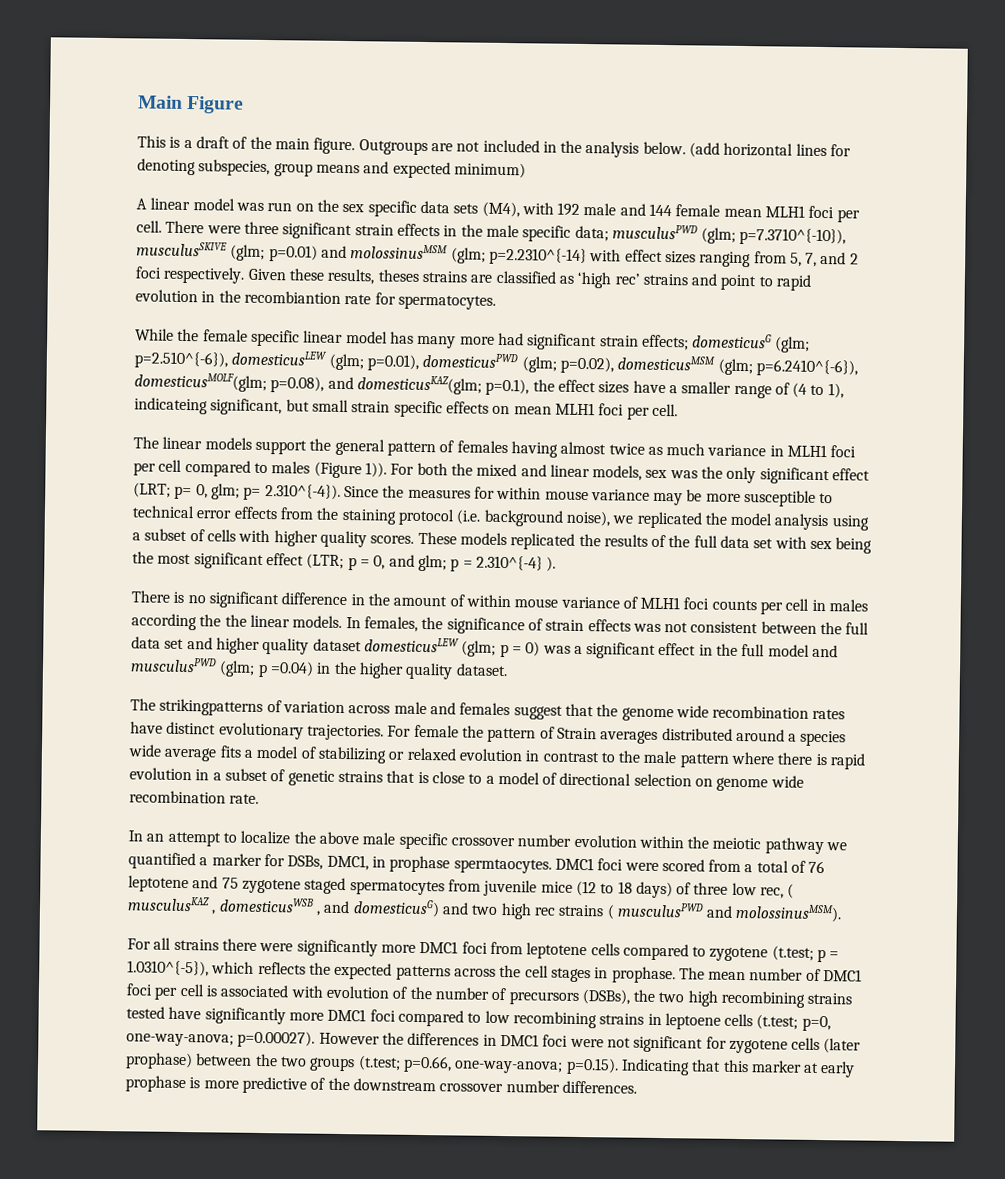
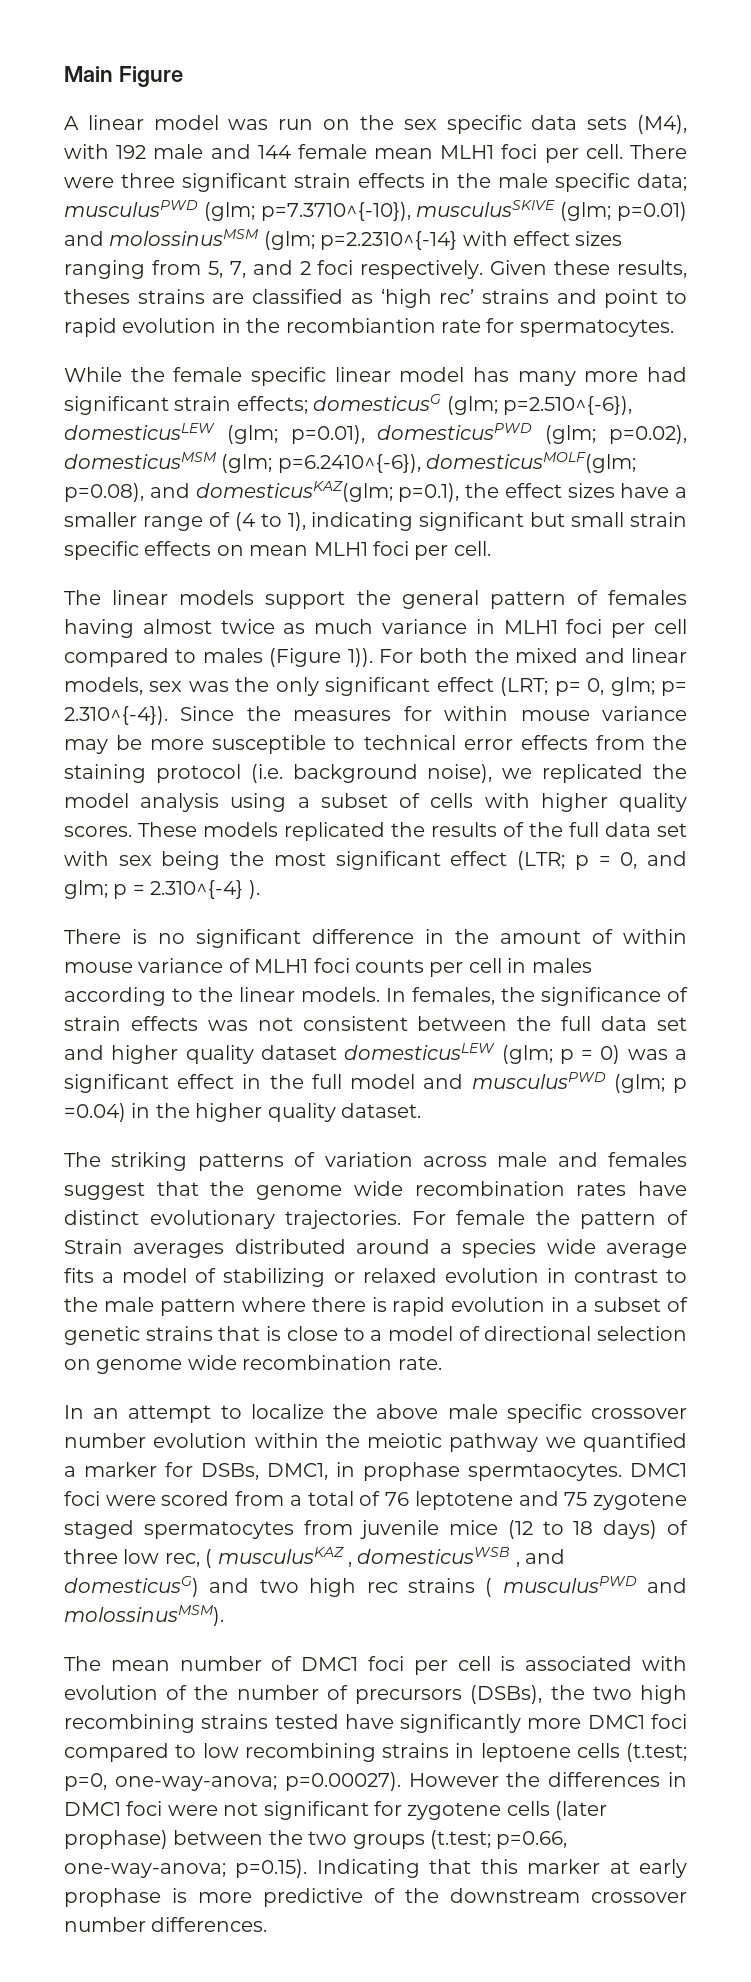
- This is a draft of the main figure. Outgroups are not included in the analysis below. (add horizontal lines for denoting subspecies, group means and expected minimum)
- While the female specific linear model has many more had significant strain effects; domesticusG (glm; p=2.510^{-6}), domesticusLEW (glm; p=0.01), domesticusPWD (glm; p=0.02), domesticusMSM (glm; p=6.2410^{-6}), domesticusMOLF(glm; p=0.08), and domesticusKAZ(glm; p=0.1), the effect sizes have a smaller range of (4 to 1), indicateing significant, but small strain specific effects on mean MLH1 foci per cell.
+ While the female specific linear model has many more had significant strain effects; domesticusG (glm; p=2.510^{-6}), domesticusLEW (glm; p=0.01), domesticusPWD (glm; p=0.02), domesticusMSM (glm; p=6.2410^{-6}), domesticusMOLF(glm; p=0.08), and domesticusKAZ(glm; p=0.1), the effect sizes have a smaller range of (4 to 1), indicating significant but small strain specific effects on mean MLH1 foci per cell.
- There is no significant difference in the amount of within mouse variance of MLH1 foci counts per cell in males according the the linear models.
+ There is no significant difference in the amount of within mouse variance of MLH1 foci counts per cell in males according to the linear models.
- The strikingpatterns of variation across male and females suggest that the genome wide recombination rates have distinct evolutionary trajectories.
+ The striking patterns of variation across male and females suggest that the genome wide recombination rates have distinct evolutionary trajectories.
- For all strains there were significantly more DMC1 foci from leptotene cells compared to zygotene (t.test; p = 1.0310^{-5}), which reflects the expected patterns across the cell stages in prophase.

